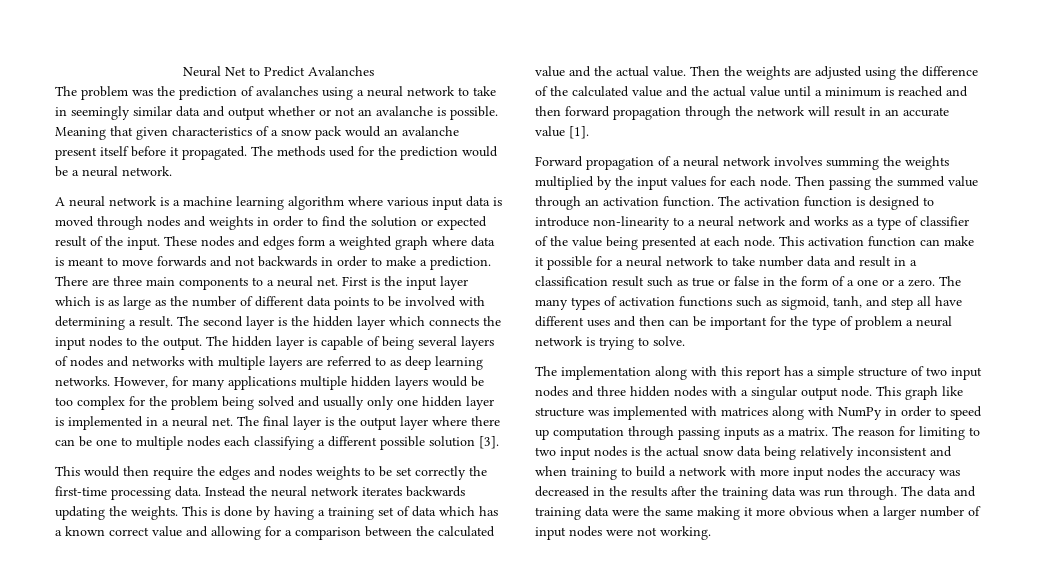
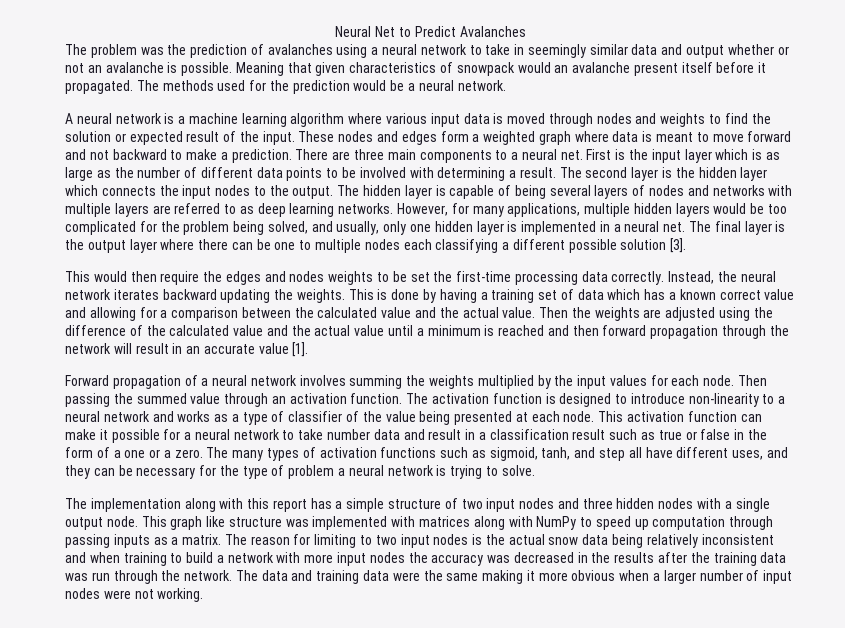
- Meaning that given characteristics of a snow pack would an avalanche present itself before it propagated.
+ Meaning that given characteristics of snowpack would an avalanche present itself before it propagated.
- A neural network is a machine learning algorithm where various input data is moved through nodes and weights in order to find the solution or expected result of the input.
+ A neural network is a machine learning algorithm where various input data is moved through nodes and weights to find the solution or expected result of the input.
- These nodes and edges form a weighted graph where data is meant to move forwards and not backwards in order to make a prediction.
+ These nodes and edges form a weighted graph where data is meant to move forward and not backward to make a prediction.
- However, for many applications multiple hidden layers would be too complex for the problem being solved and usually only one hidden layer is implemented in a neural net.
+ However, for many applications, multiple hidden layers would be too complicated for the problem being solved, and usually, only one hidden layer is implemented in a neural net.
- This would then require the edges and nodes weights to be set correctly the first-time processing data. Instead the neural network iterates backwards updating the weights.
+ This would then require the edges and nodes weights to be set the first-time processing data correctly. Instead, the neural network iterates backward updating the weights.
- The many types of activation functions such as sigmoid, tanh, and step all have different uses and then can be important for the type of problem a neural network is trying to solve.
+ The many types of activation functions such as sigmoid, tanh, and step all have different uses, and they can be necessary for the type of problem a neural network is trying to solve.
- The implementation along with this report has a simple structure of two input nodes and three hidden nodes with a singular output node.
+ The implementation along with this report has a simple structure of two input nodes and three hidden nodes with a single output node.
- This graph like structure was implemented with matrices along with NumPy in order to speed up computation through passing inputs as a matrix.
+ This graph like structure was implemented with matrices along with NumPy to speed up computation through passing inputs as a matrix.
- The reason for limiting to two input nodes is the actual snow data being relatively inconsistent and when training to build a network with more input nodes the accuracy was decreased in the results after the training data was run through.
+ The reason for limiting to two input nodes is the actual snow data being relatively inconsistent and when training to build a network with more input nodes the accuracy was decreased in the results after the training data was run through the network.

